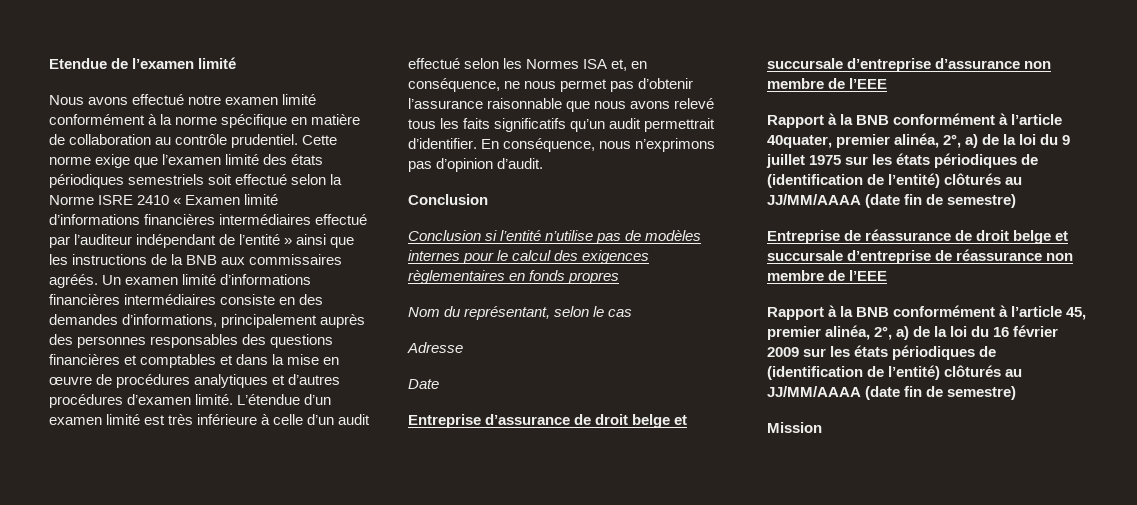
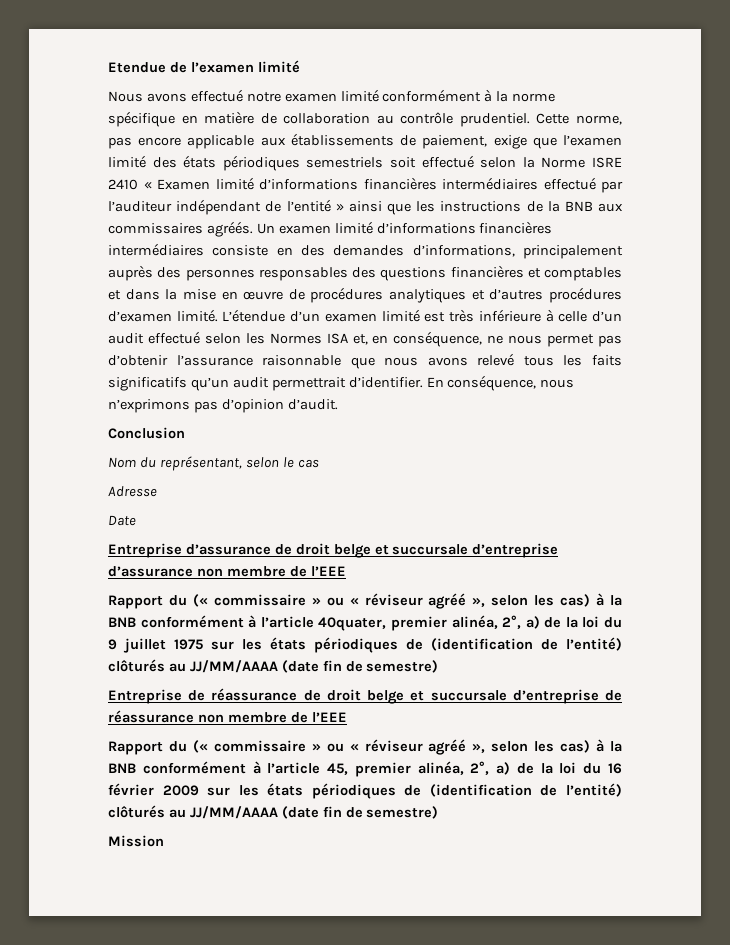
- Cette norme exige que l’examen limité des états périodiques semestriels soit effectué selon la Norme ISRE 2410 « Examen limité d’informations financières intermédiaires effectué par l’auditeur indépendant de l’entité » ainsi que les instructions de la BNB aux commissaires agréés.
+ Cette norme, pas encore applicable aux établissements de paiement, exige que l’examen limité des états périodiques semestriels soit effectué selon la Norme ISRE 2410 « Examen limité d’informations financières intermédiaires effectué par l’auditeur indépendant de l’entité » ainsi que les instructions de la BNB aux commissaires agréés.
- Conclusion si l’entité n’utilise pas de modèles internes pour le calcul des exigences règlementaires en fonds propres
- Rapport à la BNB conformément à l’article 40quater, premier alinéa, 2°, a) de la loi du 9 juillet 1975 sur les états périodiques de (identification de l’entité) clôturés au JJ/MM/AAAA (date fin de semestre)
+ Rapport du (« commissaire » ou « réviseur agréé », selon les cas) à la BNB conformément à l’article 40quater, premier alinéa, 2°, a) de la loi du 9 juillet 1975 sur les états périodiques de (identification de l’entité) clôturés au JJ/MM/AAAA (date fin de semestre)
- Rapport à la BNB conformément à l’article 45, premier alinéa, 2°, a) de la loi du 16 février 2009 sur les états périodiques de (identification de l’entité) clôturés au JJ/MM/AAAA (date fin de semestre)
+ Rapport du (« commissaire » ou « réviseur agréé », selon les cas) à la BNB conformément à l’article 45, premier alinéa, 2°, a) de la loi du 16 février 2009 sur les états périodiques de (identification de l’entité) clôturés au JJ/MM/AAAA (date fin de semestre)

